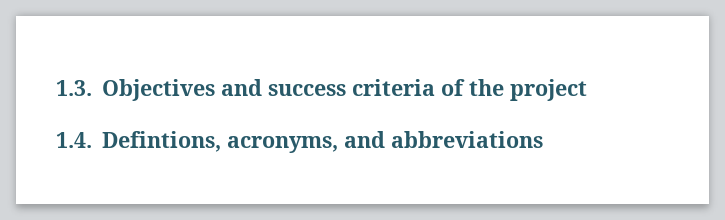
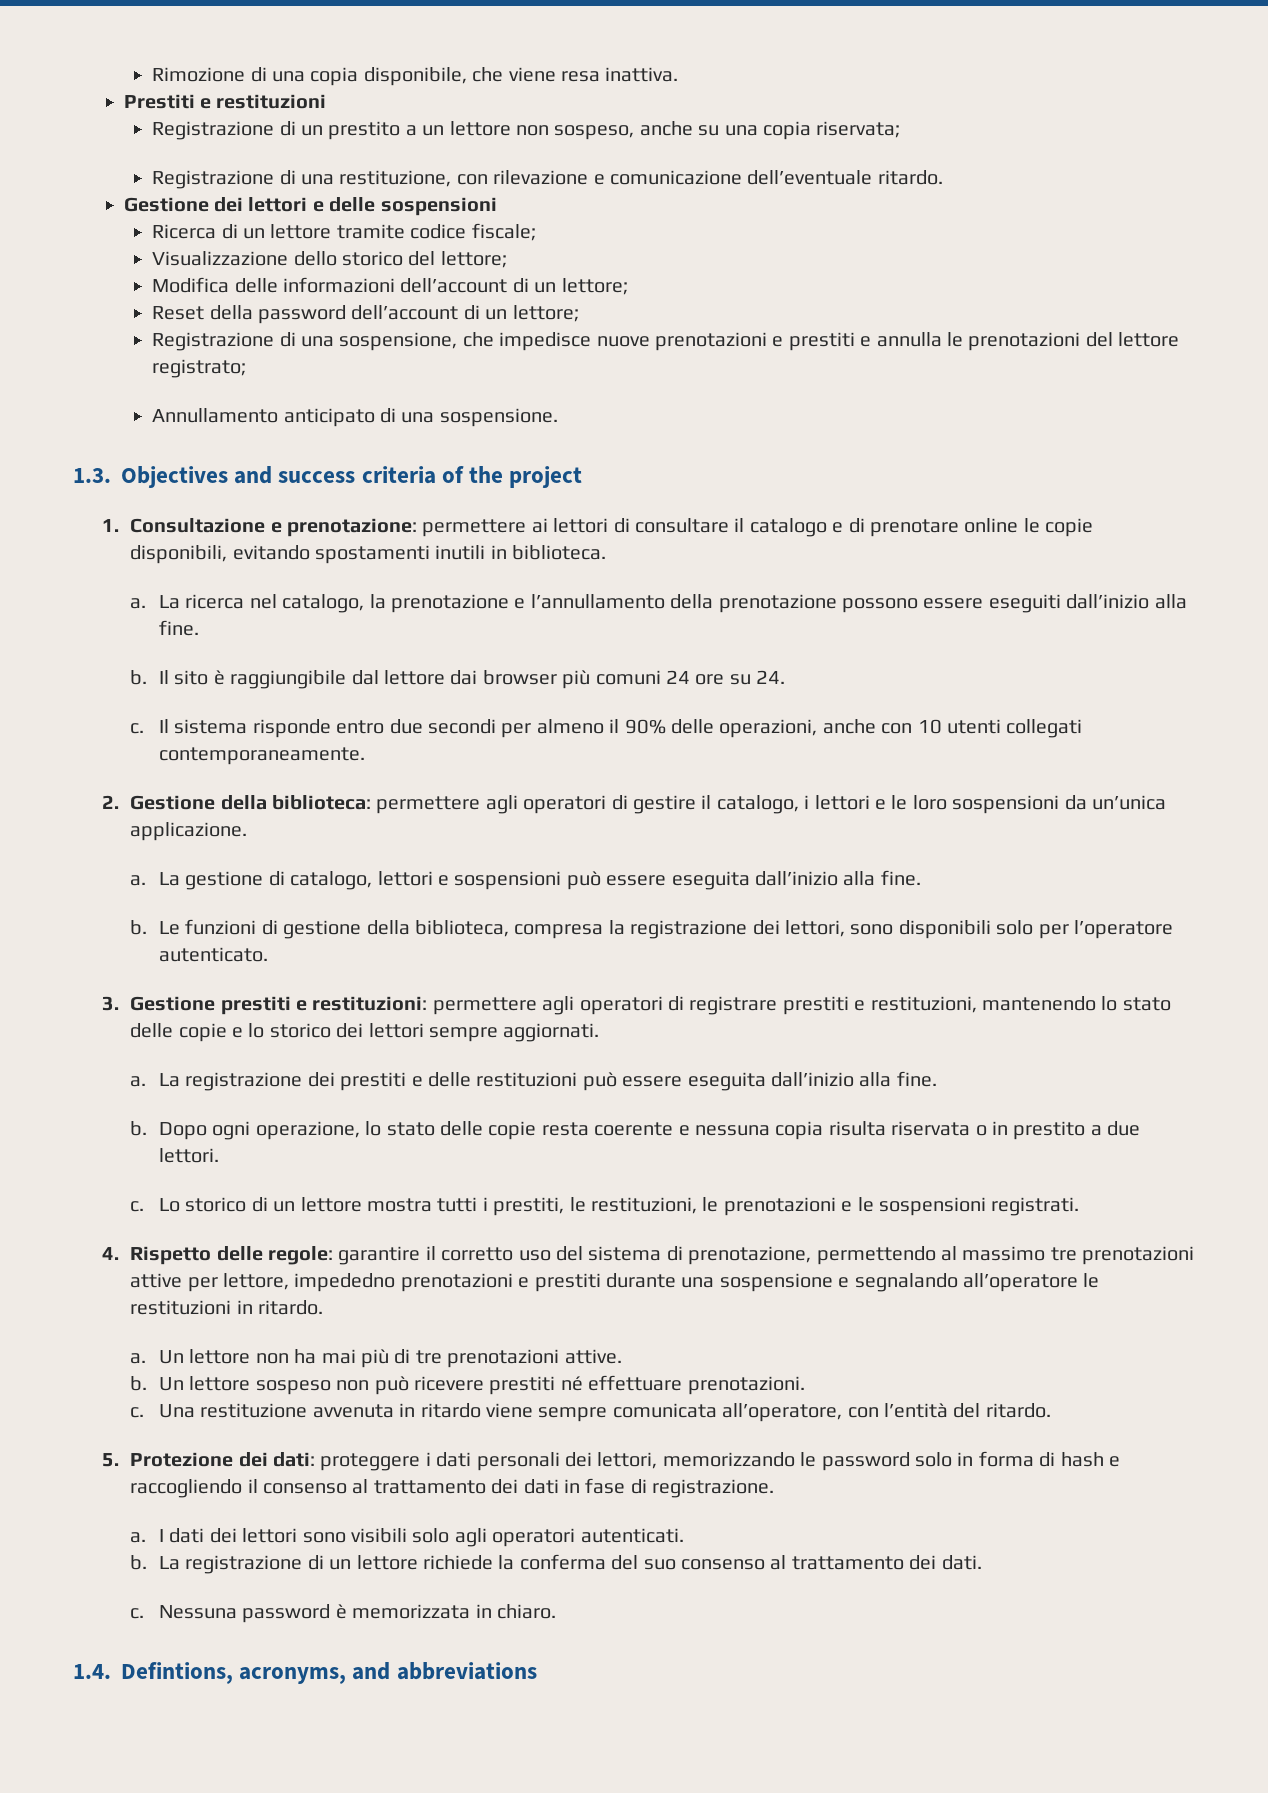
+ Rimozione di una copia disponibile, che viene resa inattiva.
+ Prestiti e restituzioni
+ Registrazione di un prestito a un lettore non sospeso, anche su una copia riservata;
+ Registrazione di una restituzione, con rilevazione e comunicazione dell’eventuale ritardo.
+ Gestione dei lettori e delle sospensioni
+ Ricerca di un lettore tramite codice fiscale;
+ Visualizzazione dello storico del lettore;
+ Modifica delle informazioni dell’account di un lettore;
+ Reset della password dell’account di un lettore;
+ Registrazione di una sospensione, che impedisce nuove prenotazioni e prestiti e annulla le prenotazioni del lettore registrato;
+ Annullamento anticipato di una sospensione.
+ 1. Consultazione e prenotazione: permettere ai lettori di consultare il catalogo e di prenotare online le copie disponibili, evitando spostamenti inutili in biblioteca.
+ a. La ricerca nel catalogo, la prenotazione e l’annullamento della prenotazione possono essere eseguiti dall’inizio alla fine.
+ b. Il sito è raggiungibile dal lettore dai browser più comuni 24 ore su 24.
+ c. Il sistema risponde entro due secondi per almeno il 90% delle operazioni, anche con 10 utenti collegati contemporaneamente.
+ 2. Gestione della biblioteca: permettere agli operatori di gestire il catalogo, i lettori e le loro sospensioni da un’unica applicazione.
+ a. La gestione di catalogo, lettori e sospensioni può essere eseguita dall’inizio alla fine.
+ b. Le funzioni di gestione della biblioteca, compresa la registrazione dei lettori, sono disponibili solo per l’operatore autenticato.
+ 3. Gestione prestiti e restituzioni: permettere agli operatori di registrare prestiti e restituzioni, mantenendo lo stato delle copie e lo storico dei lettori sempre aggiornati.
+ a. La registrazione dei prestiti e delle restituzioni può essere eseguita dall’inizio alla fine.
+ b. Dopo ogni operazione, lo stato delle copie resta coerente e nessuna copia risulta riservata o in prestito a due lettori.
+ c. Lo storico di un lettore mostra tutti i prestiti, le restituzioni, le prenotazioni e le sospensioni registrati.
+ 4. Rispetto delle regole: garantire il corretto uso del sistema di prenotazione, permettendo al massimo tre prenotazioni attive per lettore, impededno prenotazioni e prestiti durante una sospensione e segnalando all’operatore le restituzioni in ritardo.
+ a. Un lettore non ha mai più di tre prenotazioni attive.
+ b. Un lettore sospeso non può ricevere prestiti né effettuare prenotazioni.
+ c. Una restituzione avvenuta in ritardo viene sempre comunicata all’operatore, con l’entità del ritardo.
+ 5. Protezione dei dati: proteggere i dati personali dei lettori, memorizzando le password solo in forma di hash e raccogliendo il consenso al trattamento dei dati in fase di registrazione.
+ a. I dati dei lettori sono visibili solo agli operatori autenticati.
+ b. La registrazione di un lettore richiede la conferma del suo consenso al trattamento dei dati.
+ c. Nessuna password è memorizzata in chiaro.

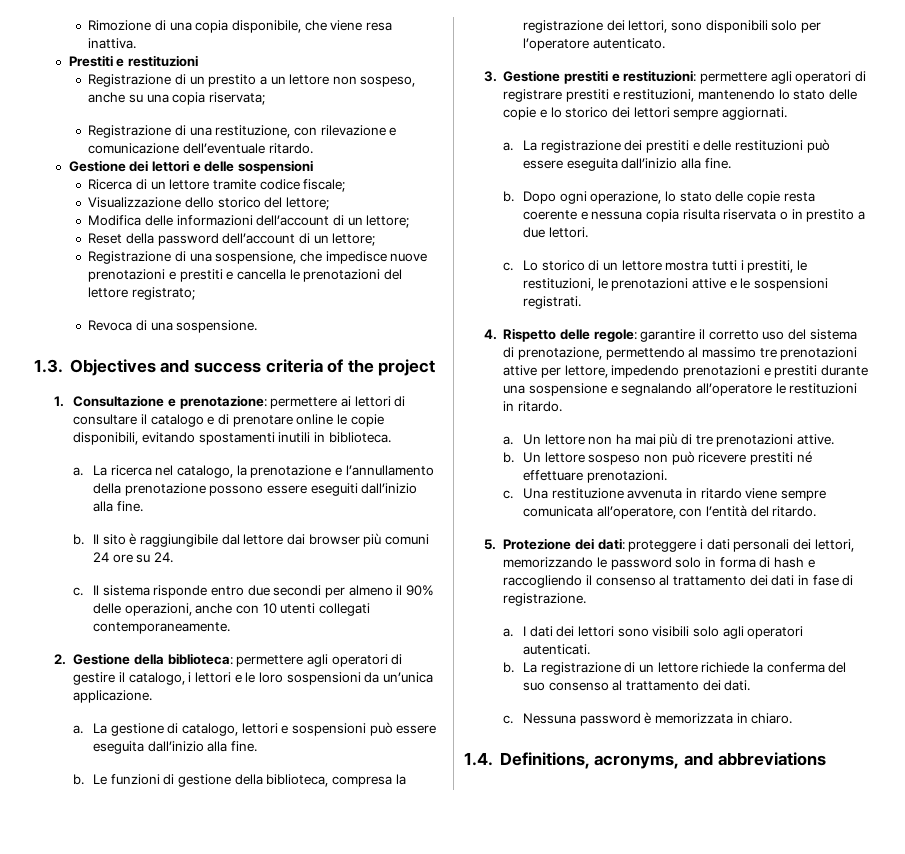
- Registrazione di una sospensione, che impedisce nuove prenotazioni e prestiti e annulla le prenotazioni del lettore registrato;
+ Registrazione di una sospensione, che impedisce nuove prenotazioni e prestiti e cancella le prenotazioni del lettore registrato;
- Annullamento anticipato di una sospensione.
+ Revoca di una sospensione.
- Lo storico di un lettore mostra tutti i prestiti, le restituzioni, le prenotazioni e le sospensioni registrati.
+ Lo storico di un lettore mostra tutti i prestiti, le restituzioni, le prenotazioni attive e le sospensioni registrati.
- 4. Rispetto delle regole: garantire il corretto uso del sistema di prenotazione, permettendo al massimo tre prenotazioni attive per lettore, impededno prenotazioni e prestiti durante una sospensione e segnalando all’operatore le restituzioni in ritardo.
+ 4. Rispetto delle regole: garantire il corretto uso del sistema di prenotazione, permettendo al massimo tre prenotazioni attive per lettore, impedendo prenotazioni e prestiti durante una sospensione e segnalando all’operatore le restituzioni in ritardo.
- 1.4. Defintions, acronyms, and abbreviations
+ 1.4. Definitions, acronyms, and abbreviations

